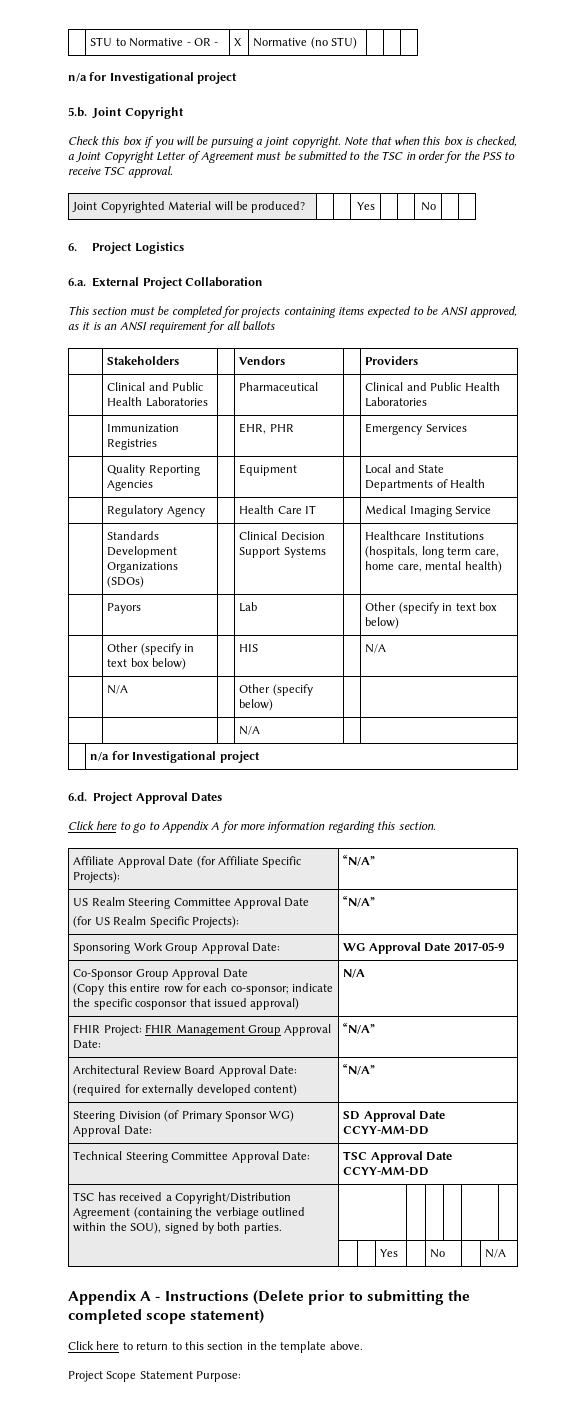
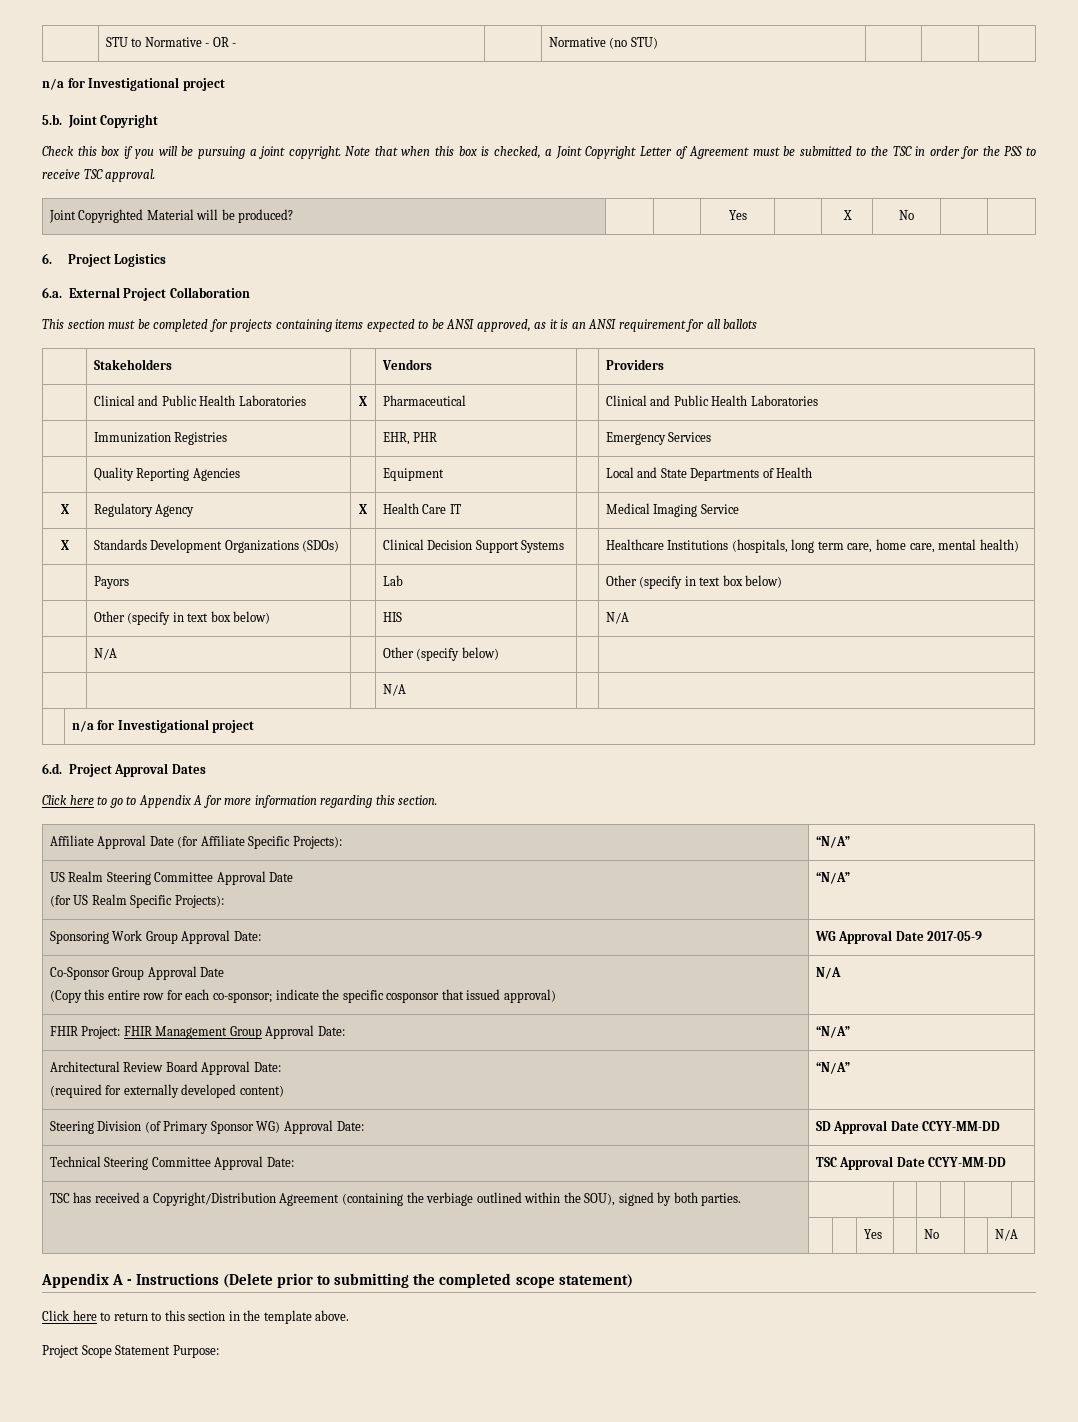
- | STU to Normative - OR - | X | Normative (no STU) | | |
+ | STU to Normative - OR - | | Normative (no STU) | | |
- Joint Copyrighted Material will be produced? | | | Yes | | | No | |
+ Joint Copyrighted Material will be produced? | | | Yes | | X | No | |
- | Clinical and Public Health Laboratories | | Pharmaceutical | | Clinical and Public Health Laboratories
+ | Clinical and Public Health Laboratories | X | Pharmaceutical | | Clinical and Public Health Laboratories
- | Regulatory Agency | | Health Care IT | | Medical Imaging Service
+ X | Regulatory Agency | X | Health Care IT | | Medical Imaging Service
- | Standards Development Organizations (SDOs) | | Clinical Decision Support Systems | | Healthcare Institutions (hospitals, long term care, home care, mental health)
+ X | Standards Development Organizations (SDOs) | | Clinical Decision Support Systems | | Healthcare Institutions (hospitals, long term care, home care, mental health)

